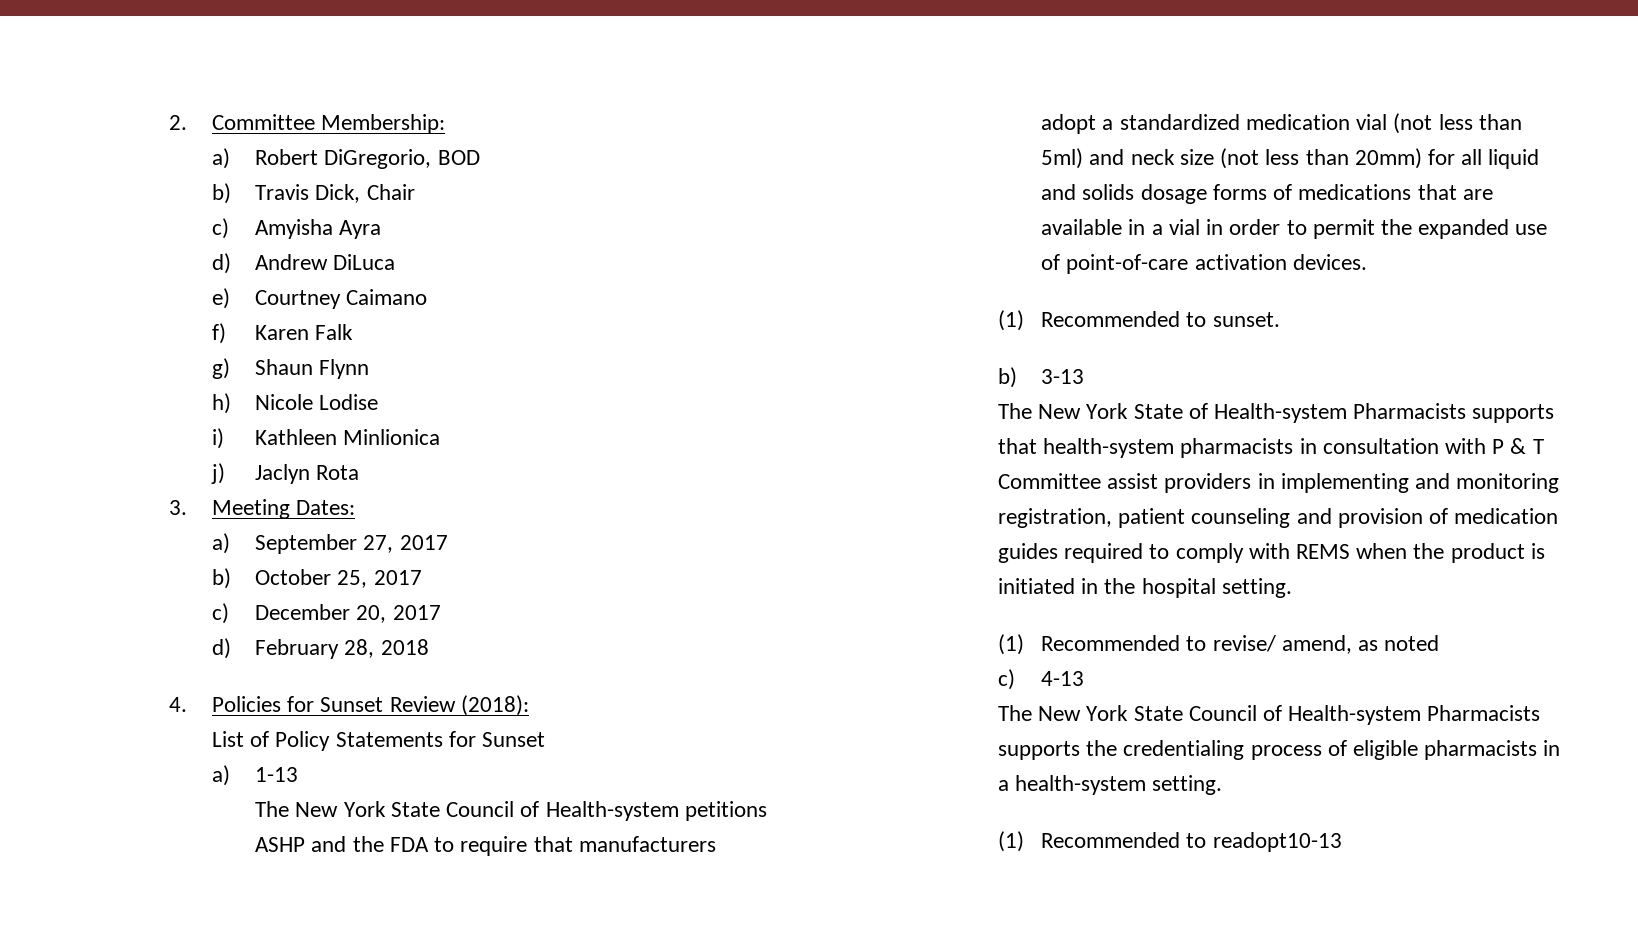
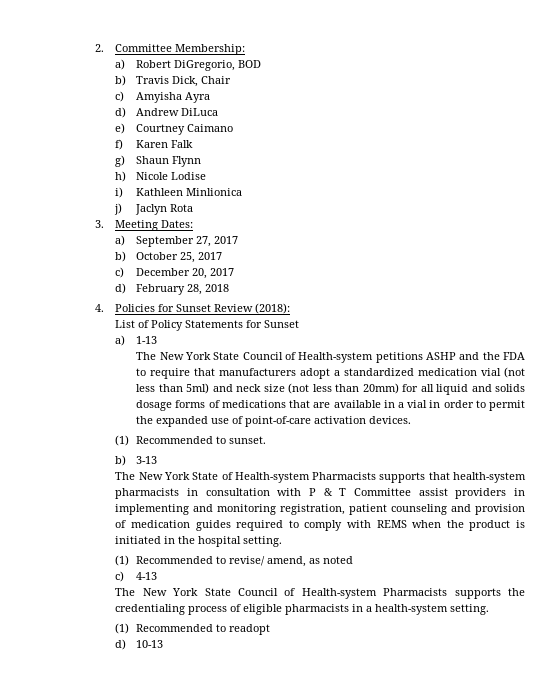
- (1) Recommended to readopt10-13
+ (1) Recommended to readopt
+ d) 10-13

